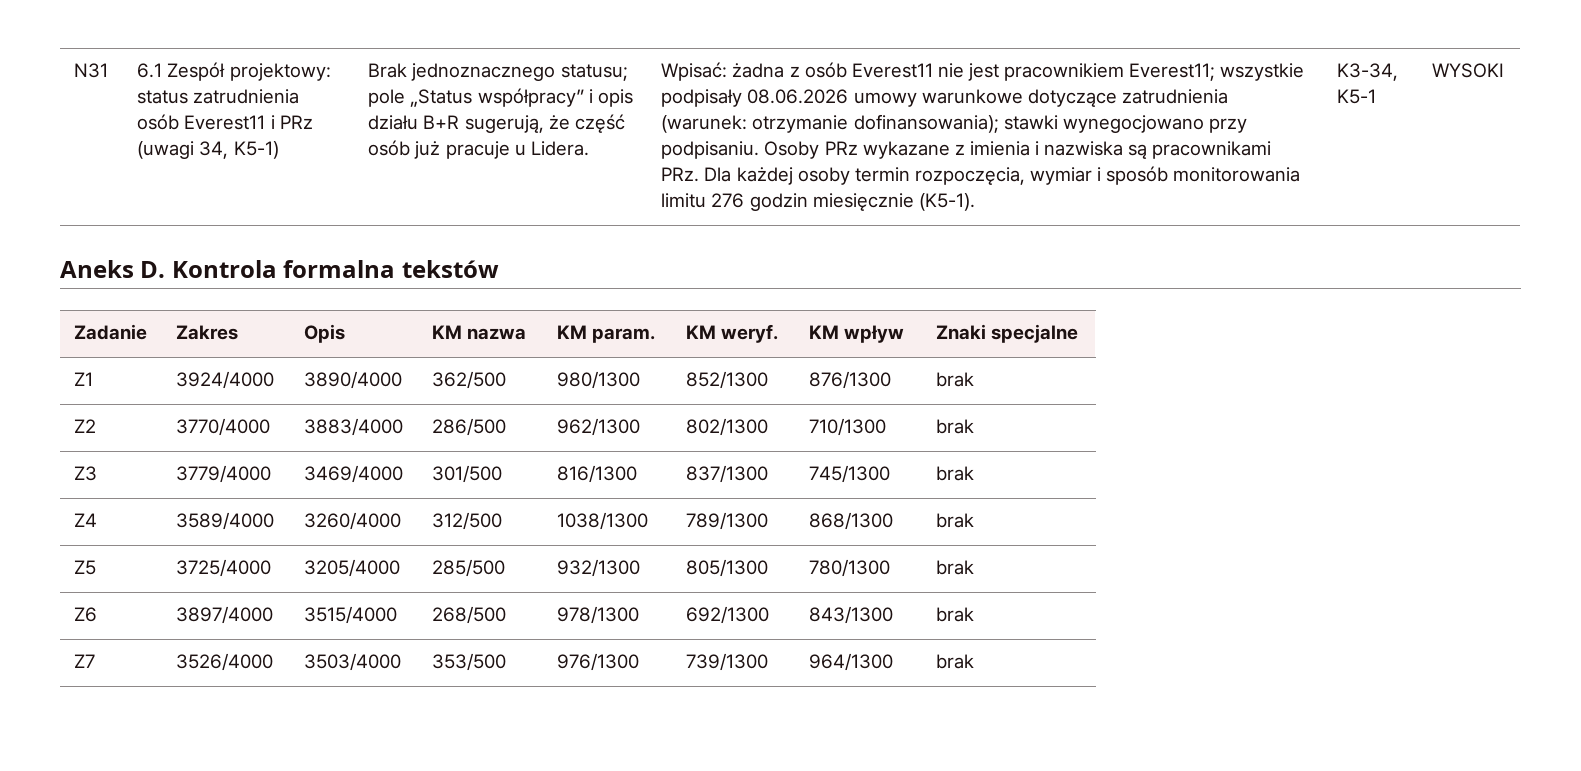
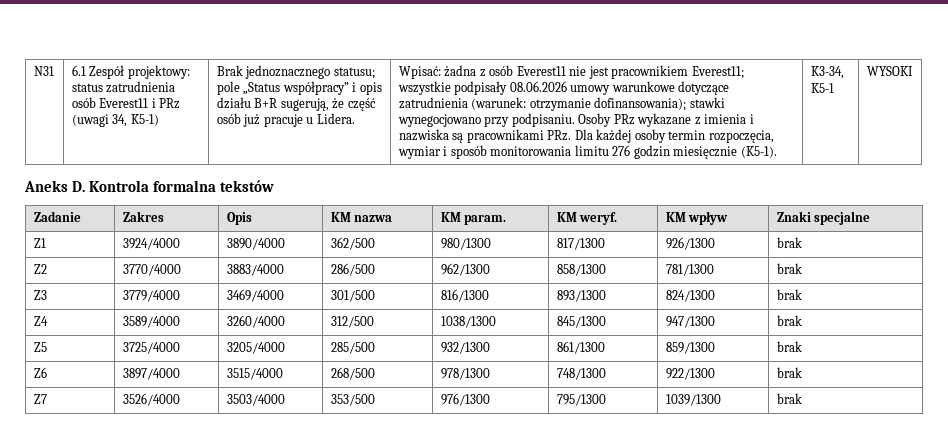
- Z1 | 3924/4000 | 3890/4000 | 362/500 | 980/1300 | 852/1300 | 876/1300 | brak
+ Z1 | 3924/4000 | 3890/4000 | 362/500 | 980/1300 | 817/1300 | 926/1300 | brak
- Z2 | 3770/4000 | 3883/4000 | 286/500 | 962/1300 | 802/1300 | 710/1300 | brak
+ Z2 | 3770/4000 | 3883/4000 | 286/500 | 962/1300 | 858/1300 | 781/1300 | brak
- Z3 | 3779/4000 | 3469/4000 | 301/500 | 816/1300 | 837/1300 | 745/1300 | brak
+ Z3 | 3779/4000 | 3469/4000 | 301/500 | 816/1300 | 893/1300 | 824/1300 | brak
- Z4 | 3589/4000 | 3260/4000 | 312/500 | 1038/1300 | 789/1300 | 868/1300 | brak
+ Z4 | 3589/4000 | 3260/4000 | 312/500 | 1038/1300 | 845/1300 | 947/1300 | brak
- Z5 | 3725/4000 | 3205/4000 | 285/500 | 932/1300 | 805/1300 | 780/1300 | brak
+ Z5 | 3725/4000 | 3205/4000 | 285/500 | 932/1300 | 861/1300 | 859/1300 | brak
- Z6 | 3897/4000 | 3515/4000 | 268/500 | 978/1300 | 692/1300 | 843/1300 | brak
+ Z6 | 3897/4000 | 3515/4000 | 268/500 | 978/1300 | 748/1300 | 922/1300 | brak
- Z7 | 3526/4000 | 3503/4000 | 353/500 | 976/1300 | 739/1300 | 964/1300 | brak
+ Z7 | 3526/4000 | 3503/4000 | 353/500 | 976/1300 | 795/1300 | 1039/1300 | brak

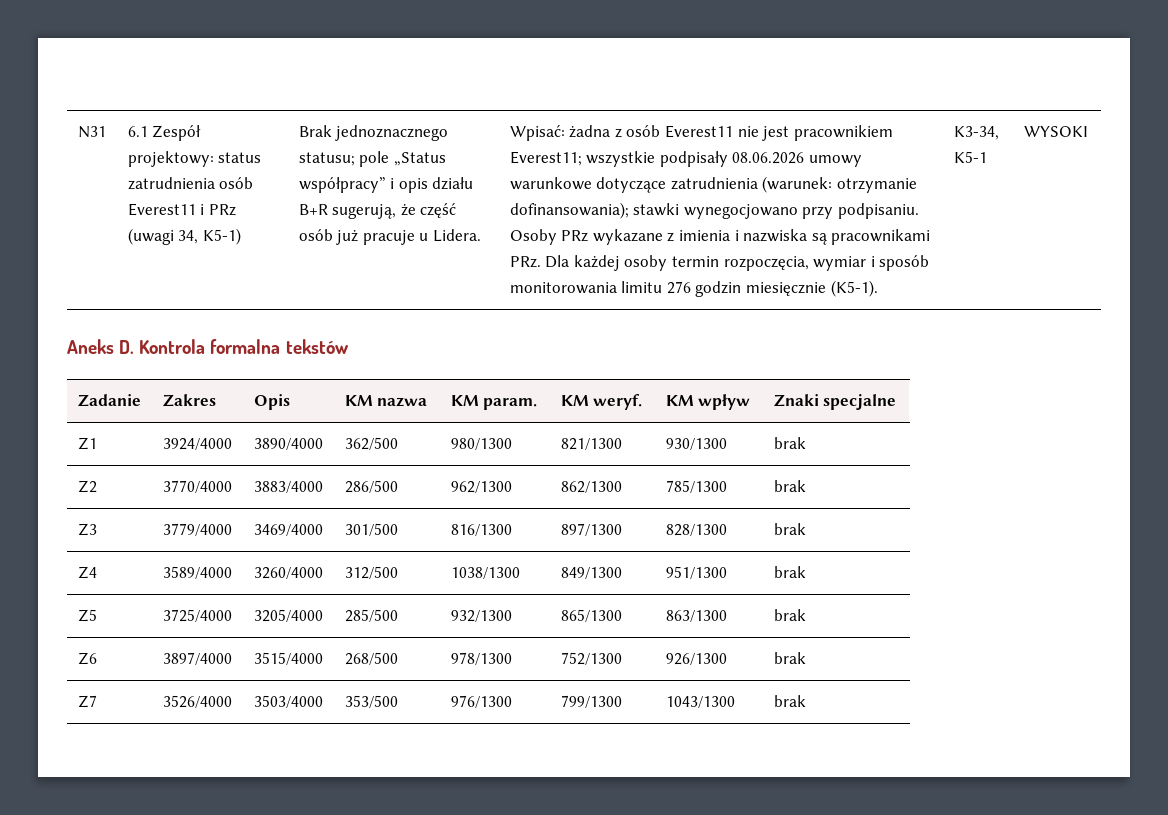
- Z1 | 3924/4000 | 3890/4000 | 362/500 | 980/1300 | 817/1300 | 926/1300 | brak
+ Z1 | 3924/4000 | 3890/4000 | 362/500 | 980/1300 | 821/1300 | 930/1300 | brak
- Z2 | 3770/4000 | 3883/4000 | 286/500 | 962/1300 | 858/1300 | 781/1300 | brak
+ Z2 | 3770/4000 | 3883/4000 | 286/500 | 962/1300 | 862/1300 | 785/1300 | brak
- Z3 | 3779/4000 | 3469/4000 | 301/500 | 816/1300 | 893/1300 | 824/1300 | brak
+ Z3 | 3779/4000 | 3469/4000 | 301/500 | 816/1300 | 897/1300 | 828/1300 | brak
- Z4 | 3589/4000 | 3260/4000 | 312/500 | 1038/1300 | 845/1300 | 947/1300 | brak
+ Z4 | 3589/4000 | 3260/4000 | 312/500 | 1038/1300 | 849/1300 | 951/1300 | brak
- Z5 | 3725/4000 | 3205/4000 | 285/500 | 932/1300 | 861/1300 | 859/1300 | brak
+ Z5 | 3725/4000 | 3205/4000 | 285/500 | 932/1300 | 865/1300 | 863/1300 | brak
- Z6 | 3897/4000 | 3515/4000 | 268/500 | 978/1300 | 748/1300 | 922/1300 | brak
+ Z6 | 3897/4000 | 3515/4000 | 268/500 | 978/1300 | 752/1300 | 926/1300 | brak
- Z7 | 3526/4000 | 3503/4000 | 353/500 | 976/1300 | 795/1300 | 1039/1300 | brak
+ Z7 | 3526/4000 | 3503/4000 | 353/500 | 976/1300 | 799/1300 | 1043/1300 | brak

